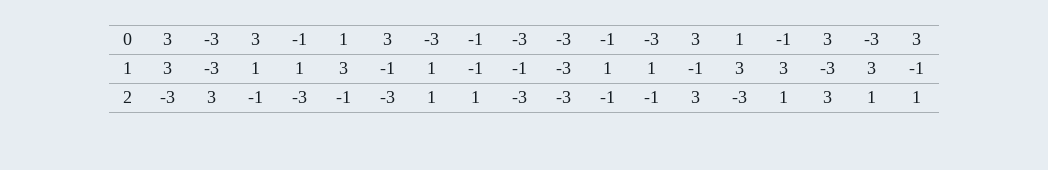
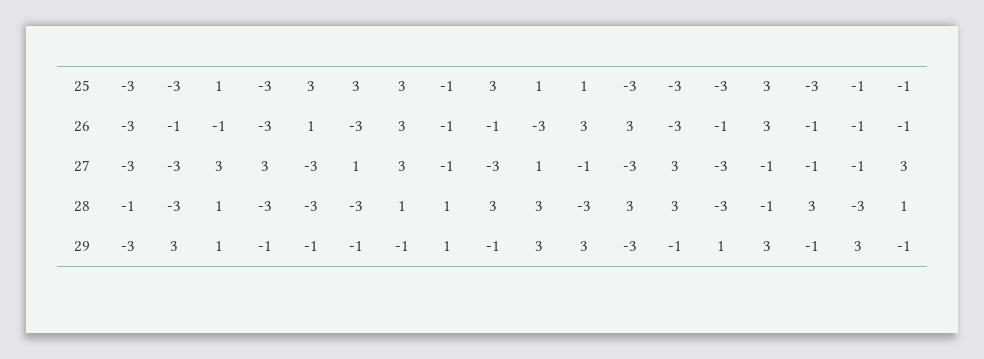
- 0 | 3 | -3 | 3 | -1 | 1 | 3 | -3 | -1 | -3 | -3 | -1 | -3 | 3 | 1 | -1 | 3 | -3 | 3
- 1 | 3 | -3 | 1 | 1 | 3 | -1 | 1 | -1 | -1 | -3 | 1 | 1 | -1 | 3 | 3 | -3 | 3 | -1
- 2 | -3 | 3 | -1 | -3 | -1 | -3 | 1 | 1 | -3 | -3 | -1 | -1 | 3 | -3 | 1 | 3 | 1 | 1
+ 25 | -3 | -3 | 1 | -3 | 3 | 3 | 3 | -1 | 3 | 1 | 1 | -3 | -3 | -3 | 3 | -3 | -1 | -1
+ 26 | -3 | -1 | -1 | -3 | 1 | -3 | 3 | -1 | -1 | -3 | 3 | 3 | -3 | -1 | 3 | -1 | -1 | -1
+ 27 | -3 | -3 | 3 | 3 | -3 | 1 | 3 | -1 | -3 | 1 | -1 | -3 | 3 | -3 | -1 | -1 | -1 | 3
+ 28 | -1 | -3 | 1 | -3 | -3 | -3 | 1 | 1 | 3 | 3 | -3 | 3 | 3 | -3 | -1 | 3 | -3 | 1
+ 29 | -3 | 3 | 1 | -1 | -1 | -1 | -1 | 1 | -1 | 3 | 3 | -3 | -1 | 1 | 3 | -1 | 3 | -1

